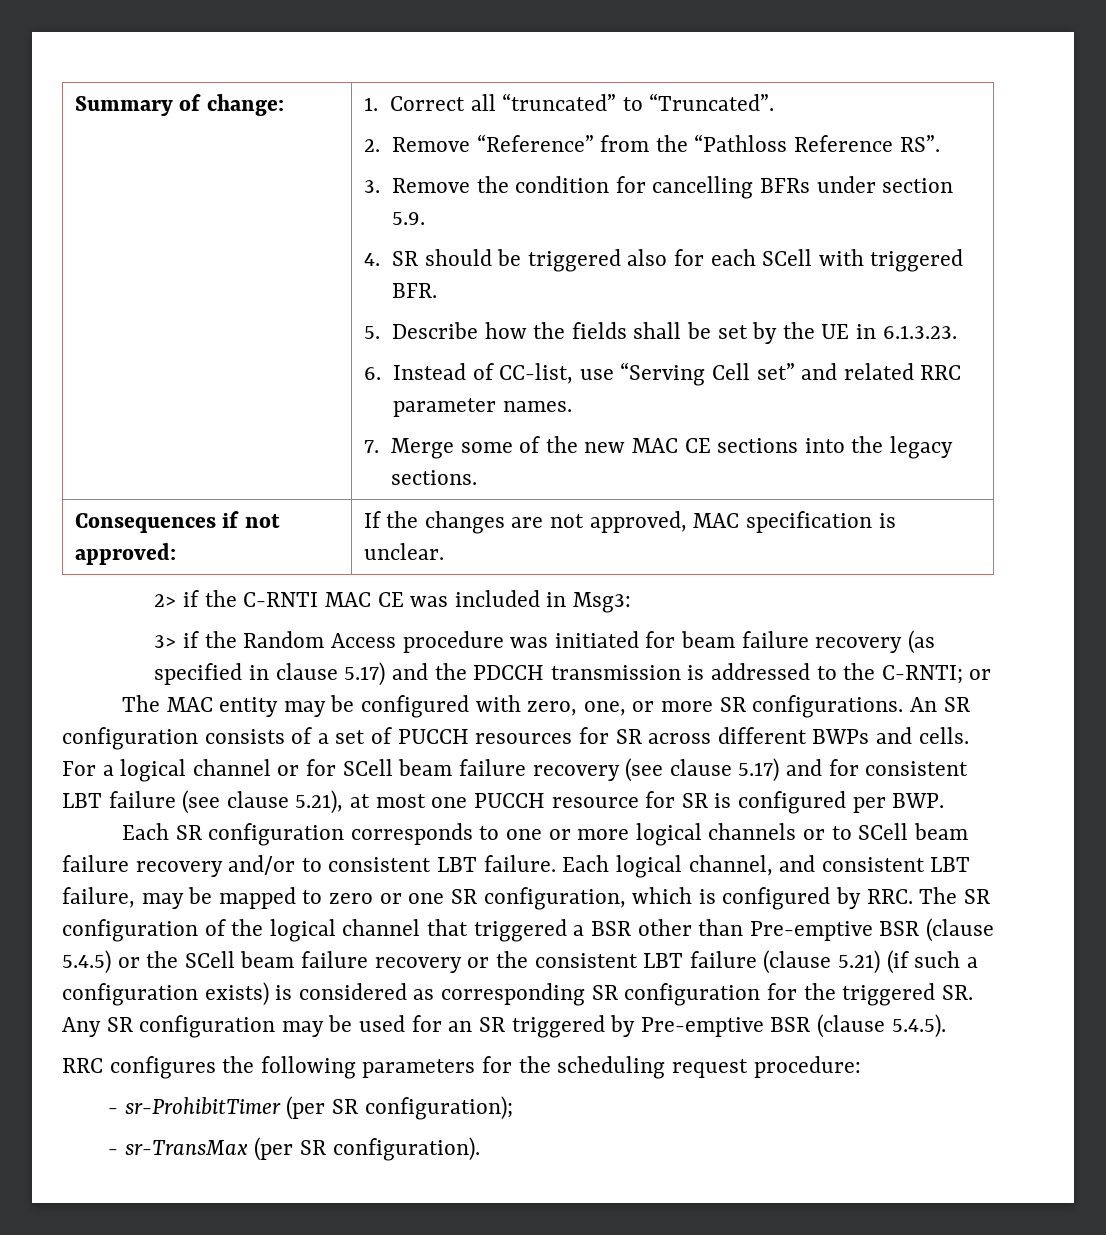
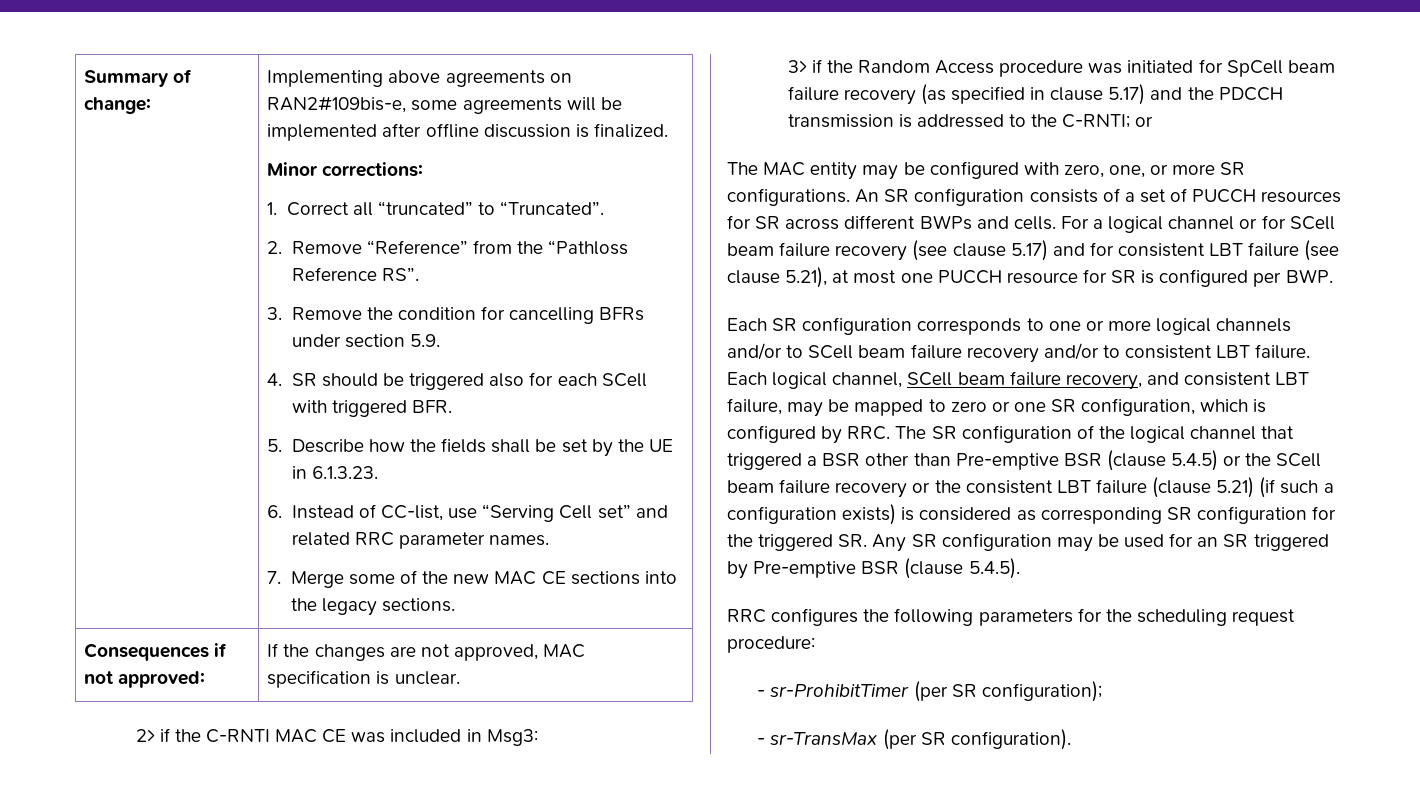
+ Implementing above agreements on RAN2#109bis-e, some agreements will be implemented after offline discussion is finalized.
+ Minor corrections:
- 3> if the Random Access procedure was initiated for beam failure recovery (as specified in clause 5.17) and the PDCCH transmission is addressed to the C-RNTI; or
+ 3> if the Random Access procedure was initiated for SpCell beam failure recovery (as specified in clause 5.17) and the PDCCH transmission is addressed to the C-RNTI; or
- Each SR configuration corresponds to one or more logical channels or to SCell beam failure recovery and/or to consistent LBT failure.
+ Each SR configuration corresponds to one or more logical channels and/or to SCell beam failure recovery and/or to consistent LBT failure.
- Each logical channel, and consistent LBT failure, may be mapped to zero or one SR configuration, which is configured by RRC. The SR configuration of the logical channel that triggered a BSR other than Pre-emptive BSR (clause 5.4.5) or the SCell beam failure recovery or the consistent LBT failure (clause 5.21) (if such a configuration exists) is considered as corresponding SR configuration for the triggered SR. Any SR configuration may be used for an SR triggered by Pre-emptive BSR (clause 5.4.5).
+ Each logical channel, SCell beam failure recovery, and consistent LBT failure, may be mapped to zero or one SR configuration, which is configured by RRC. The SR configuration of the logical channel that triggered a BSR other than Pre-emptive BSR (clause 5.4.5) or the SCell beam failure recovery or the consistent LBT failure (clause 5.21) (if such a configuration exists) is considered as corresponding SR configuration for the triggered SR. Any SR configuration may be used for an SR triggered by Pre-emptive BSR (clause 5.4.5).

